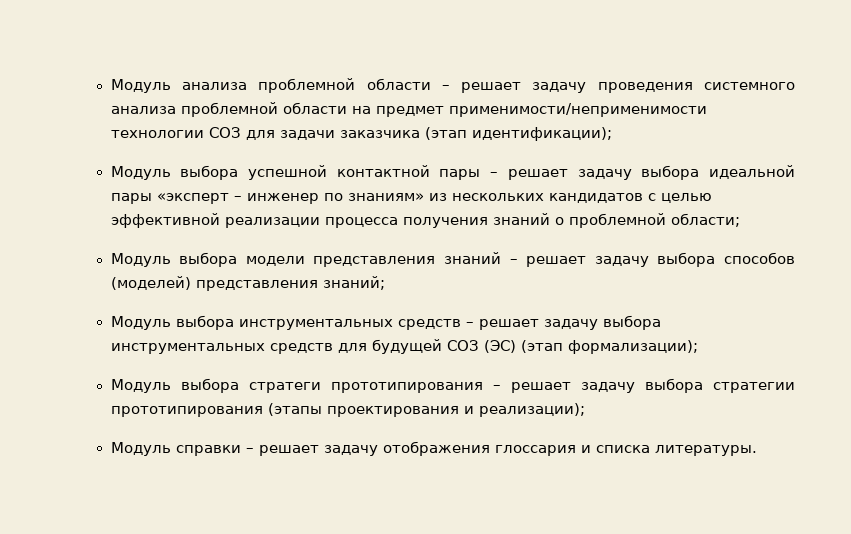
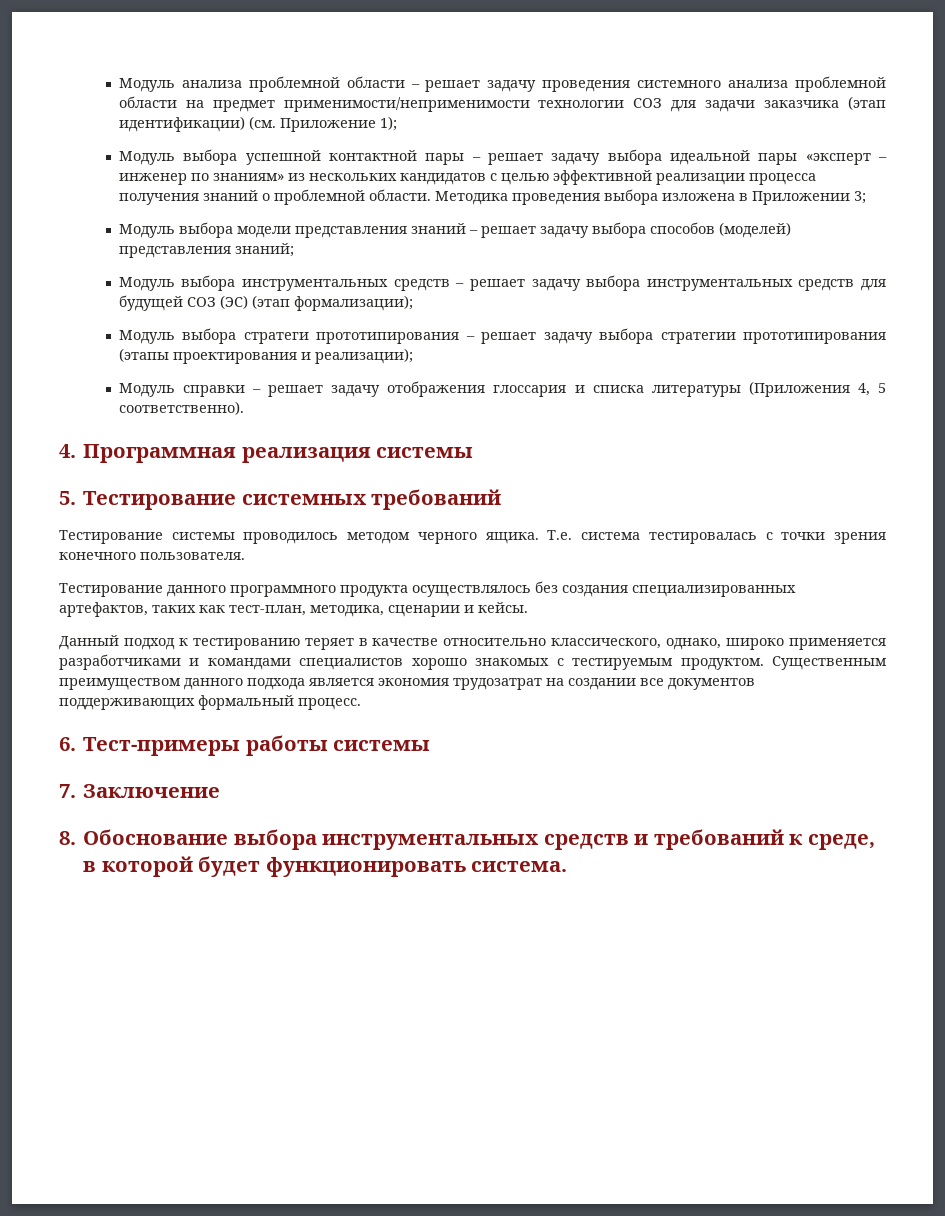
- Модуль анализа проблемной области – решает задачу проведения системного анализа проблемной области на предмет применимости/неприменимости технологии СОЗ для задачи заказчика (этап идентификации);
+ Модуль анализа проблемной области – решает задачу проведения системного анализа проблемной области на предмет применимости/неприменимости технологии СОЗ для задачи заказчика (этап идентификации) (см. Приложение 1);
- Модуль выбора успешной контактной пары – решает задачу выбора идеальной пары «эксперт – инженер по знаниям» из нескольких кандидатов с целью эффективной реализации процесса получения знаний о проблемной области;
+ Модуль выбора успешной контактной пары – решает задачу выбора идеальной пары «эксперт – инженер по знаниям» из нескольких кандидатов с целью эффективной реализации процесса получения знаний о проблемной области. Методика проведения выбора изложена в Приложении 3;
- Модуль справки – решает задачу отображения глоссария и списка литературы.
+ Модуль справки – решает задачу отображения глоссария и списка литературы (Приложения 4, 5 соответственно).
+ 4. Программная реализация системы
+ 5. Тестирование системных требований
+ Тестирование системы проводилось методом черного ящика. Т.е. система тестировалась с точки зрения конечного пользователя.
+ Тестирование данного программного продукта осуществлялось без создания специализированных артефактов, таких как тест-план, методика, сценарии и кейсы.
+ Данный подход к тестированию теряет в качестве относительно классического, однако, широко применяется разработчиками и командами специалистов хорошо знакомых с тестируемым продуктом. Существенным преимуществом данного подхода является экономия трудозатрат на создании все документов поддерживающих формальный процесс.
+ 6. Тест-примеры работы системы
+ 7. Заключение
+ 8. Обоснование выбора инструментальных средств и требований к среде, в которой будет функционировать система.

